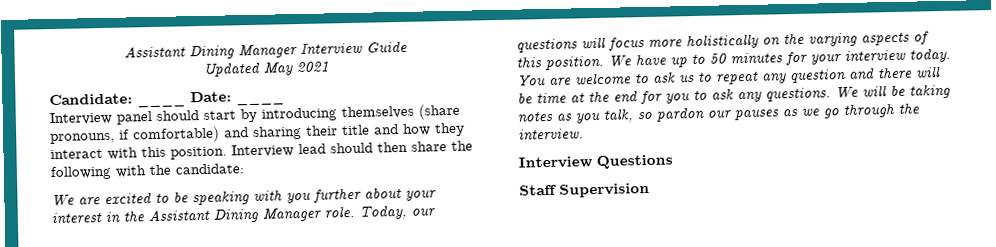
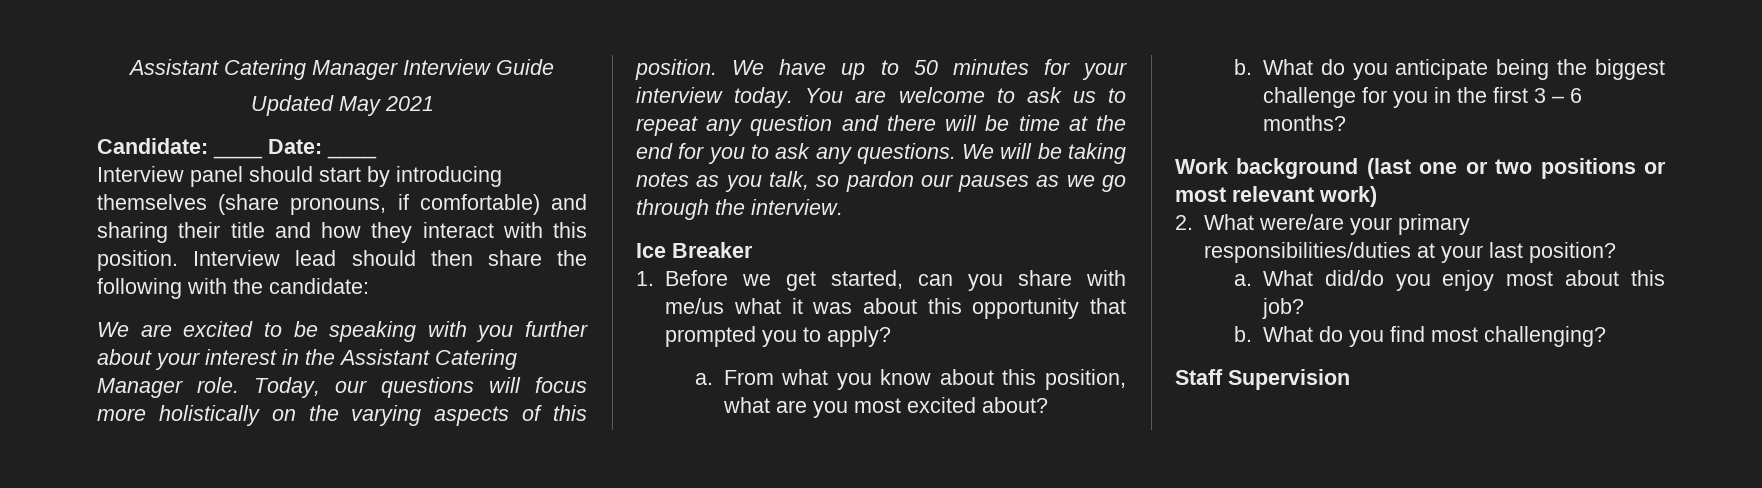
- Assistant Dining Manager Interview Guide
+ Assistant Catering Manager Interview Guide
- We are excited to be speaking with you further about your interest in the Assistant Dining Manager role.
+ We are excited to be speaking with you further about your interest in the Assistant Catering Manager role.
- Interview Questions
+ Ice Breaker
+ 1. Before we get started, can you share with me/us what it was about this opportunity that prompted you to apply?
+ a. From what you know about this position, what are you most excited about?
+ b. What do you anticipate being the biggest challenge for you in the first 3 – 6 months?
+ Work background (last one or two positions or most relevant work)
+ 2. What were/are your primary responsibilities/duties at your last position?
+ a. What did/do you enjoy most about this job?
+ b. What do you find most challenging?

